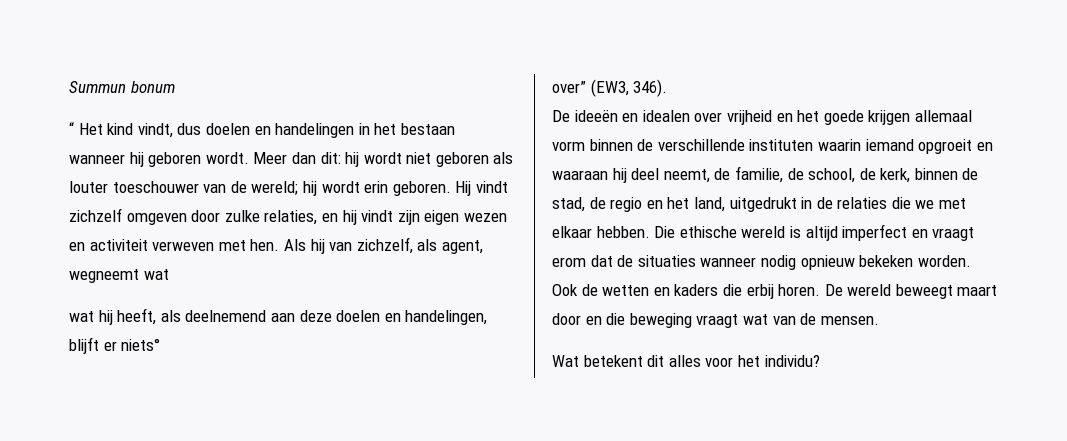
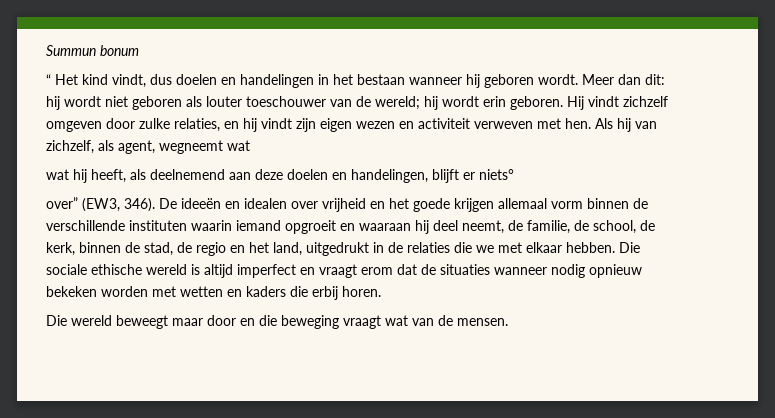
- over” (EW3, 346).
- De ideeën en idealen over vrijheid en het goede krijgen allemaal vorm binnen de verschillende instituten waarin iemand opgroeit en waaraan hij deel neemt, de familie, de school, de kerk, binnen de stad, de regio en het land, uitgedrukt in de relaties die we met elkaar hebben.
+ over” (EW3, 346). De ideeën en idealen over vrijheid en het goede krijgen allemaal vorm binnen de verschillende instituten waarin iemand opgroeit en waaraan hij deel neemt, de familie, de school, de kerk, binnen de stad, de regio en het land, uitgedrukt in de relaties die we met elkaar hebben.
- Die ethische wereld is altijd imperfect en vraagt erom dat de situaties wanneer nodig opnieuw bekeken worden. Ook de wetten en kaders die erbij horen. De wereld beweegt maart door en die beweging vraagt wat van de mensen.
+ Die sociale ethische wereld is altijd imperfect en vraagt erom dat de situaties wanneer nodig opnieuw bekeken worden met wetten en kaders die erbij horen.
+ Die wereld beweegt maar door en die beweging vraagt wat van de mensen.
- Wat betekent dit alles voor het individu?

